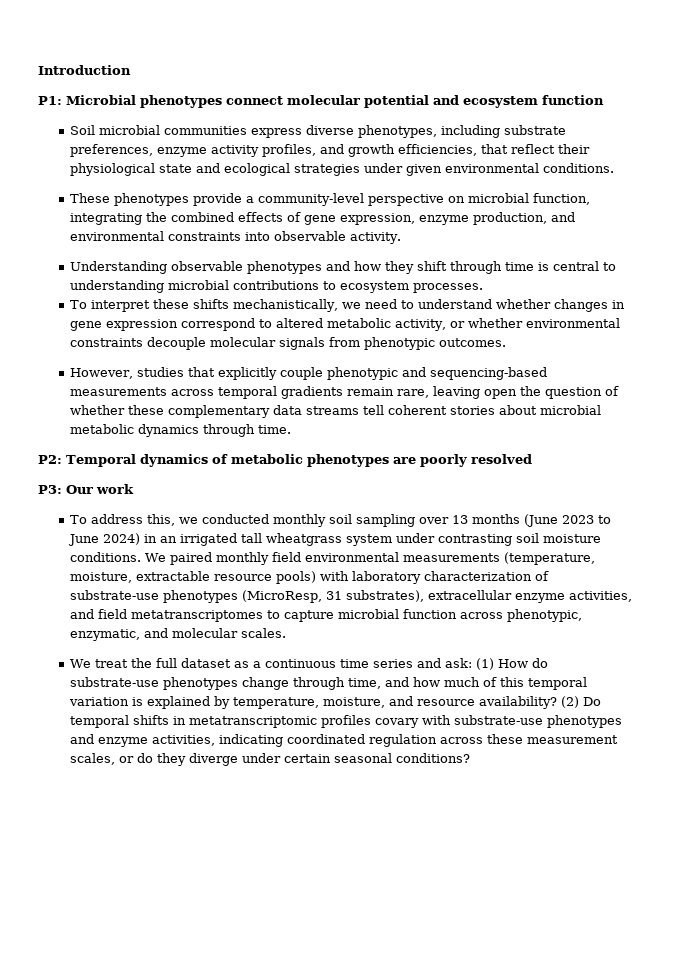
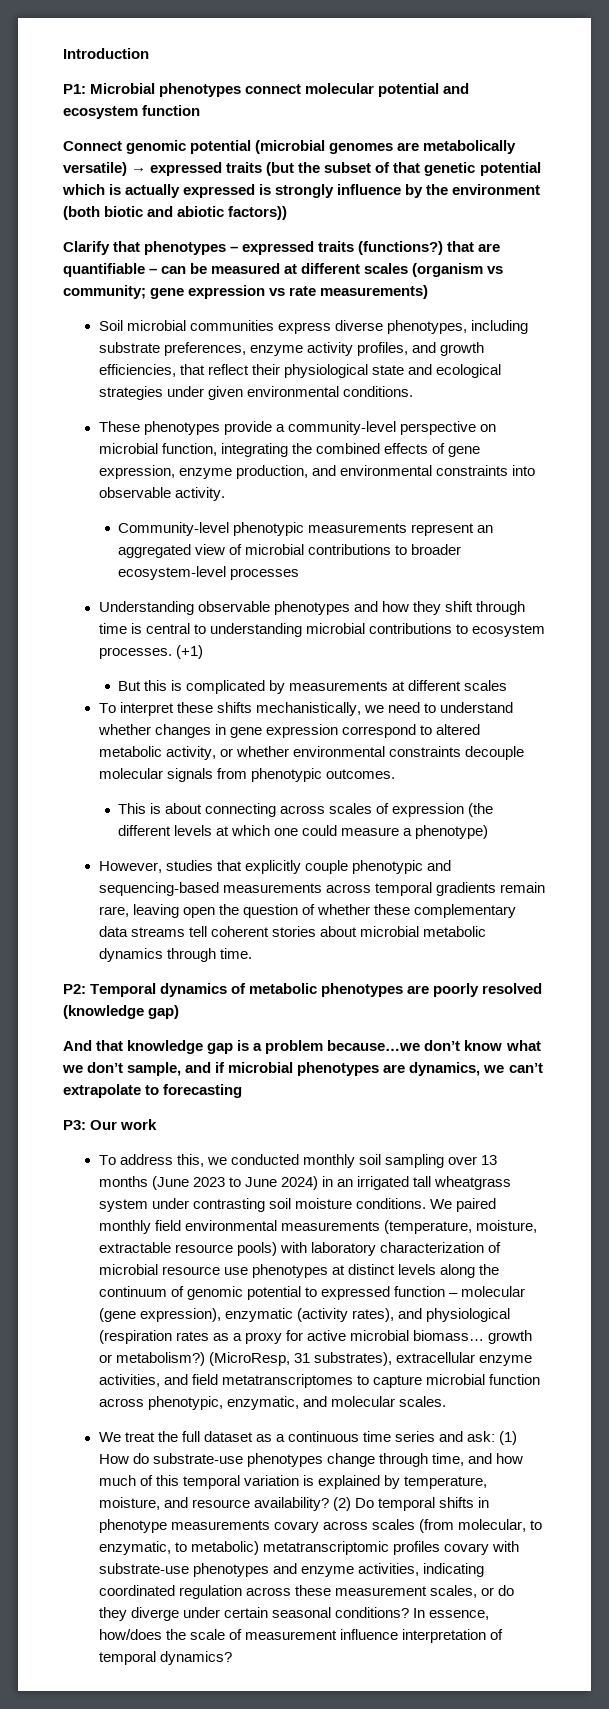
+ Connect genomic potential (microbial genomes are metabolically versatile) → expressed traits (but the subset of that genetic potential which is actually expressed is strongly influence by the environment (both biotic and abiotic factors))
+ Clarify that phenotypes – expressed traits (functions?) that are quantifiable – can be measured at different scales (organism vs community; gene expression vs rate measurements)
+ Community-level phenotypic measurements represent an aggregated view of microbial contributions to broader ecosystem-level processes
+ (+1)
+ But this is complicated by measurements at different scales
+ This is about connecting across scales of expression (the different levels at which one could measure a phenotype)
- P2: Temporal dynamics of metabolic phenotypes are poorly resolved
+ P2: Temporal dynamics of metabolic phenotypes are poorly resolved (knowledge gap)
+ And that knowledge gap is a problem because…we don’t know what we don’t sample, and if microbial phenotypes are dynamics, we can’t extrapolate to forecasting
- We paired monthly field environmental measurements (temperature, moisture, extractable resource pools) with laboratory characterization of substrate-use phenotypes (MicroResp, 31 substrates), extracellular enzyme activities, and field metatranscriptomes to capture microbial function across phenotypic, enzymatic, and molecular scales.
+ We paired monthly field environmental measurements (temperature, moisture, extractable resource pools) with laboratory characterization of microbial resource use phenotypes at distinct levels along the continuum of genomic potential to expressed function – molecular (gene expression), enzymatic (activity rates), and physiological (respiration rates as a proxy for active microbial biomass… growth or metabolism?) (MicroResp, 31 substrates), extracellular enzyme activities, and field metatranscriptomes to capture microbial function across phenotypic, enzymatic, and molecular scales.
- (2) Do temporal shifts in metatranscriptomic profiles covary with substrate-use phenotypes and enzyme activities, indicating coordinated regulation across these measurement scales, or do they diverge under certain seasonal conditions?
+ (2) Do temporal shifts in phenotype measurements covary across scales (from molecular, to enzymatic, to metabolic) metatranscriptomic profiles covary with substrate-use phenotypes and enzyme activities, indicating coordinated regulation across these measurement scales, or do they diverge under certain seasonal conditions?
+ In essence, how/does the scale of measurement influence interpretation of temporal dynamics?

